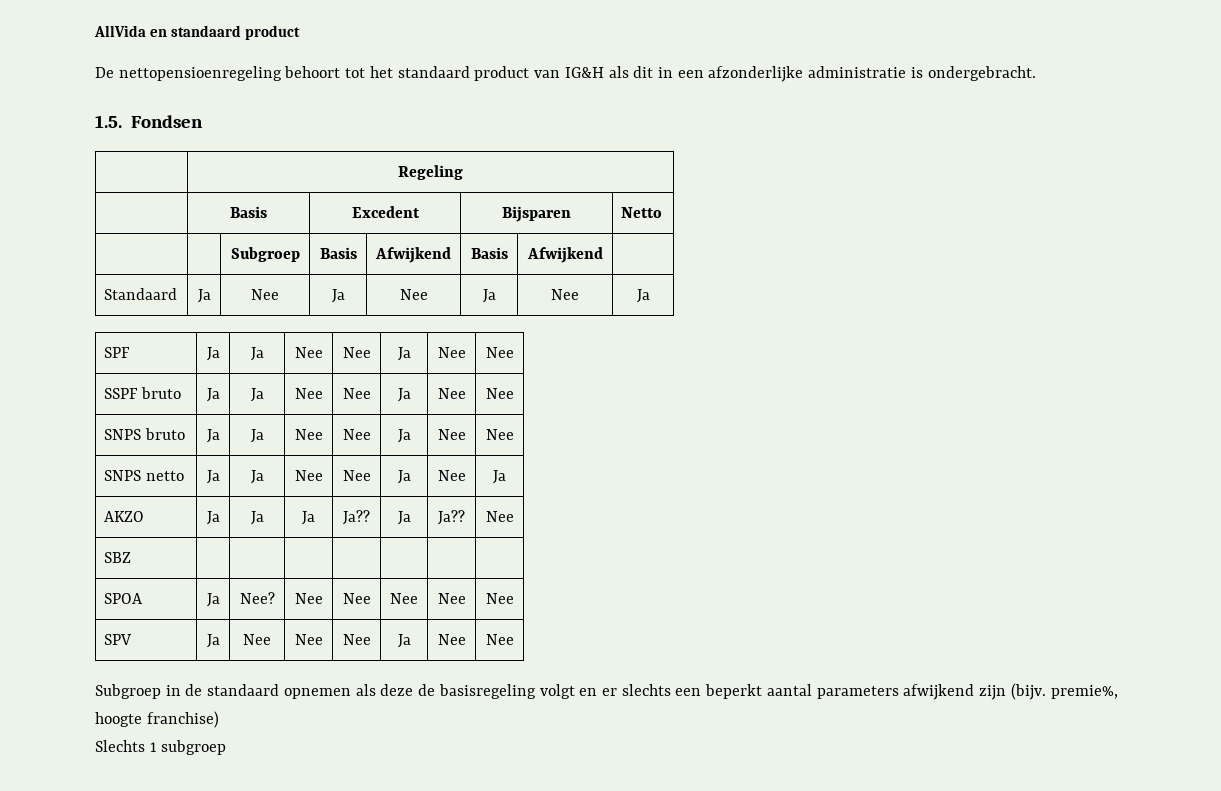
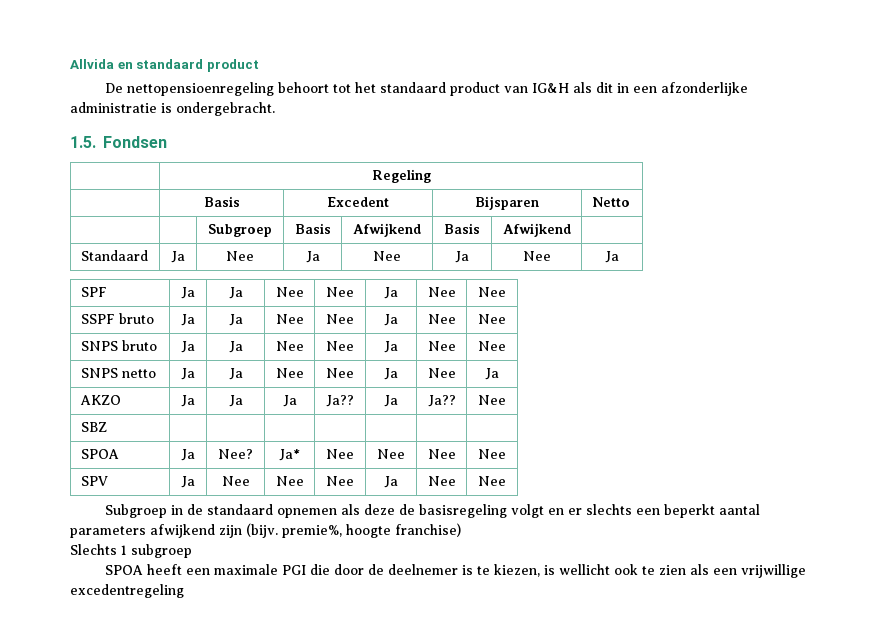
- AllVida en standaard product
+ Allvida en standaard product
- SPOA | Ja | Nee? | Nee | Nee | Nee | Nee | Nee
+ SPOA | Ja | Nee? | Ja* | Nee | Nee | Nee | Nee
+ SPOA heeft een maximale PGI die door de deelnemer is te kiezen, is wellicht ook te zien als een vrijwillige excedentregeling

